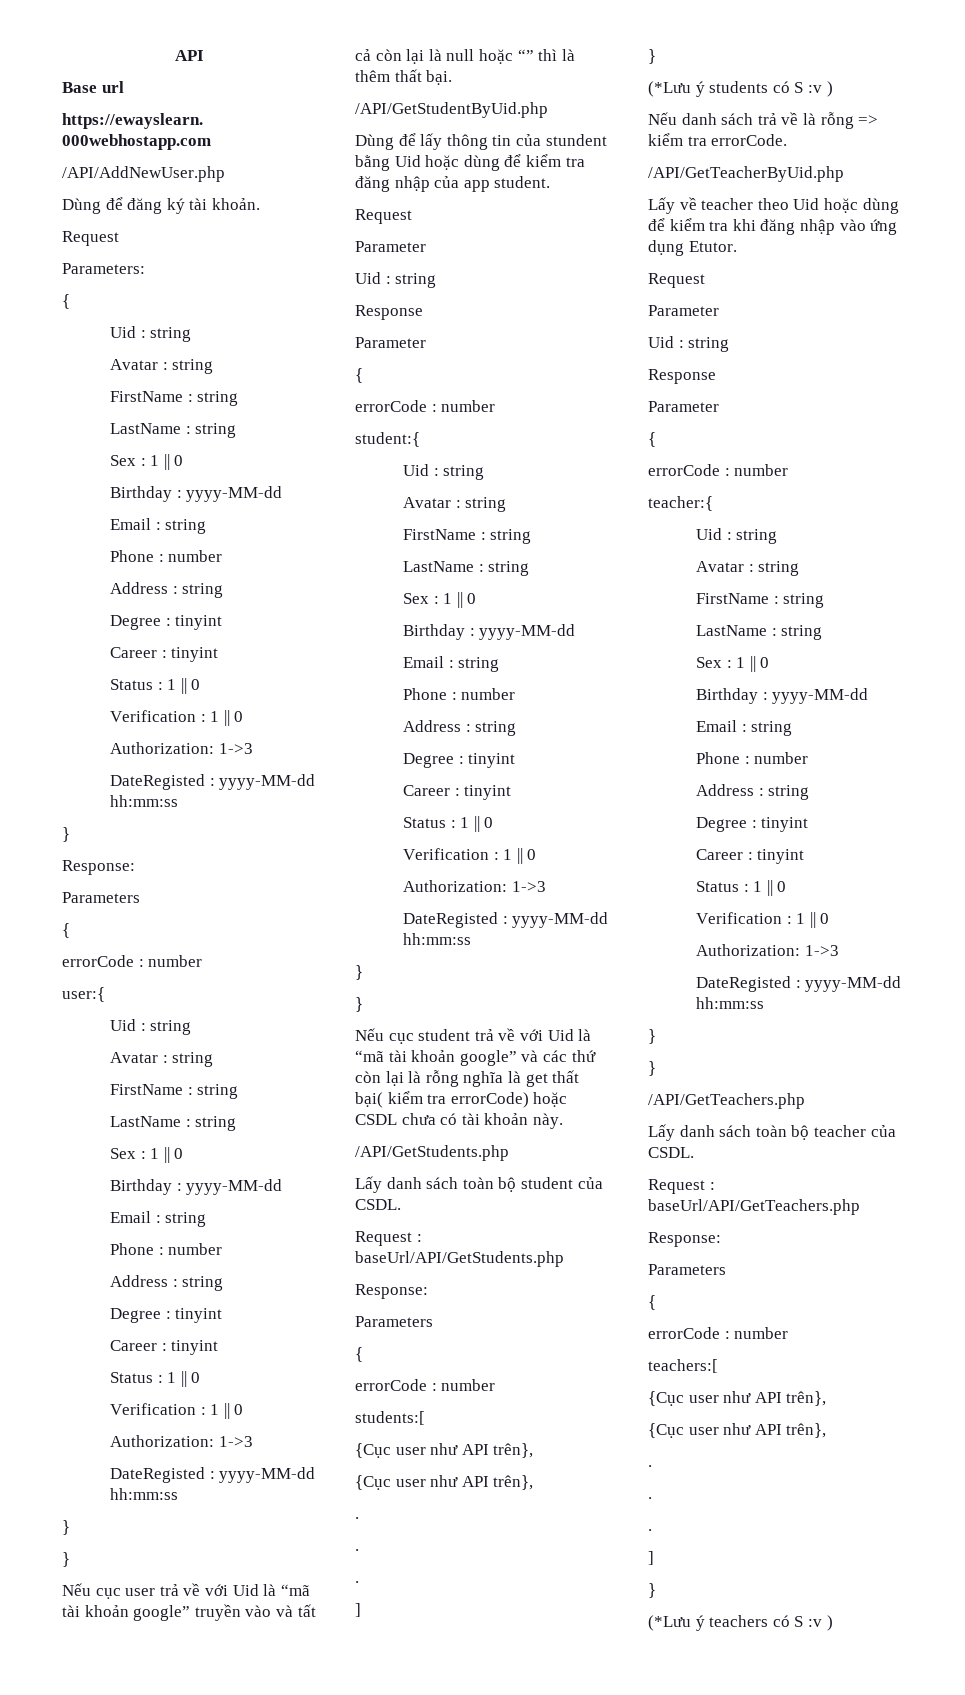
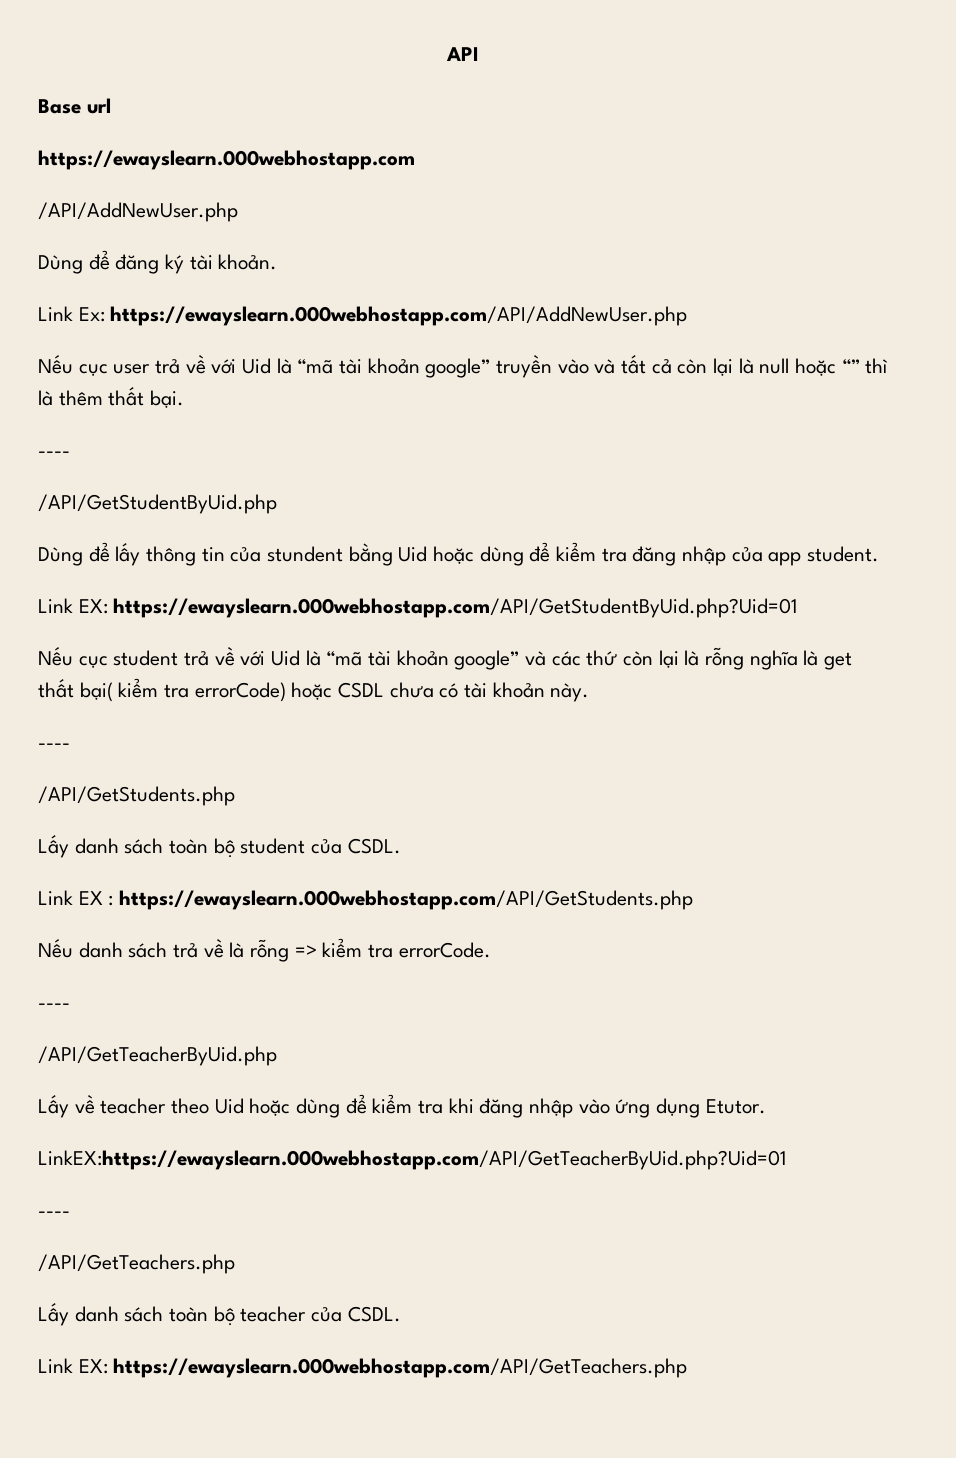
  Dùng để đăng ký tài khoản.
- Request
- Parameters:
- {
- Uid : string
- Avatar : string
- FirstName : string
- LastName : string
- Sex : 1 || 0
- Birthday : yyyy-MM-dd
- Email : string
- Phone : number
- Address : string
- Degree : tinyint
- Career : tinyint
- Status : 1 || 0
- Verification : 1 || 0
- Authorization: 1->3
- DateRegisted : yyyy-MM-dd hh:mm:ss
- }
- Response:
- Parameters
- {
- errorCode : number
- user:{
- Uid : string
- Avatar : string
- FirstName : string
- LastName : string
- Sex : 1 || 0
- Birthday : yyyy-MM-dd
- Email : string
- Phone : number
- Address : string
- Degree : tinyint
- Career : tinyint
- Status : 1 || 0
- Verification : 1 || 0
- Authorization: 1->3
- DateRegisted : yyyy-MM-dd hh:mm:ss
- }
- }
+ Link Ex: https://ewayslearn.000webhostapp.com/API/AddNewUser.php
  Nếu cục user trả về với Uid là “mã tài khoản google” truyền vào và tất cả còn lại là null hoặc “” thì là thêm thất bại.
+ ----
  Dùng để lấy thông tin của stundent bằng Uid hoặc dùng để kiểm tra đăng nhập của app student.
- Request
- Parameter
- Uid : string
- Response
- Parameter
- {
- errorCode : number
- student:{
- Uid : string
- Avatar : string
- FirstName : string
- LastName : string
- Sex : 1 || 0
- Birthday : yyyy-MM-dd
- Email : string
- Phone : number
- Address : string
- Degree : tinyint
- Career : tinyint
- Status : 1 || 0
- Verification : 1 || 0
- Authorization: 1->3
- DateRegisted : yyyy-MM-dd hh:mm:ss
- }
- }
+ Link EX: https://ewayslearn.000webhostapp.com/API/GetStudentByUid.php?Uid=01
  Nếu cục student trả về với Uid là “mã tài khoản google” và các thứ còn lại là rỗng nghĩa là get thất bại( kiểm tra errorCode) hoặc CSDL chưa có tài khoản này.
+ ----
- Request : baseUrl/API/GetStudents.php
- Response:
- Parameters
- {
- errorCode : number
- students:[
- {Cục user như API trên},
- {Cục user như API trên},
- .
- .
- .
- ]
- }
- (*Lưu ý students có S :v )
+ Link EX : https://ewayslearn.000webhostapp.com/API/GetStudents.php
  Nếu danh sách trả về là rỗng => kiểm tra errorCode.
+ ----
  Lấy về teacher theo Uid hoặc dùng để kiểm tra khi đăng nhập vào ứng dụng Etutor.
- Request
- Parameter
- Uid : string
- Response
- Parameter
- {
- errorCode : number
- teacher:{
- Uid : string
- Avatar : string
- FirstName : string
- LastName : string
- Sex : 1 || 0
- Birthday : yyyy-MM-dd
- Email : string
- Phone : number
- Address : string
- Degree : tinyint
- Career : tinyint
- Status : 1 || 0
- Verification : 1 || 0
- Authorization: 1->3
- DateRegisted : yyyy-MM-dd hh:mm:ss
- }
- }
+ LinkEX:https://ewayslearn.000webhostapp.com/API/GetTeacherByUid.php?Uid=01
+ ----
- Request : baseUrl/API/GetTeachers.php
- Response:
- Parameters
- {
- errorCode : number
- teachers:[
- {Cục user như API trên},
- {Cục user như API trên},
- .
- .
- .
- ]
- }
- (*Lưu ý teachers có S :v )
+ Link EX: https://ewayslearn.000webhostapp.com/API/GetTeachers.php

